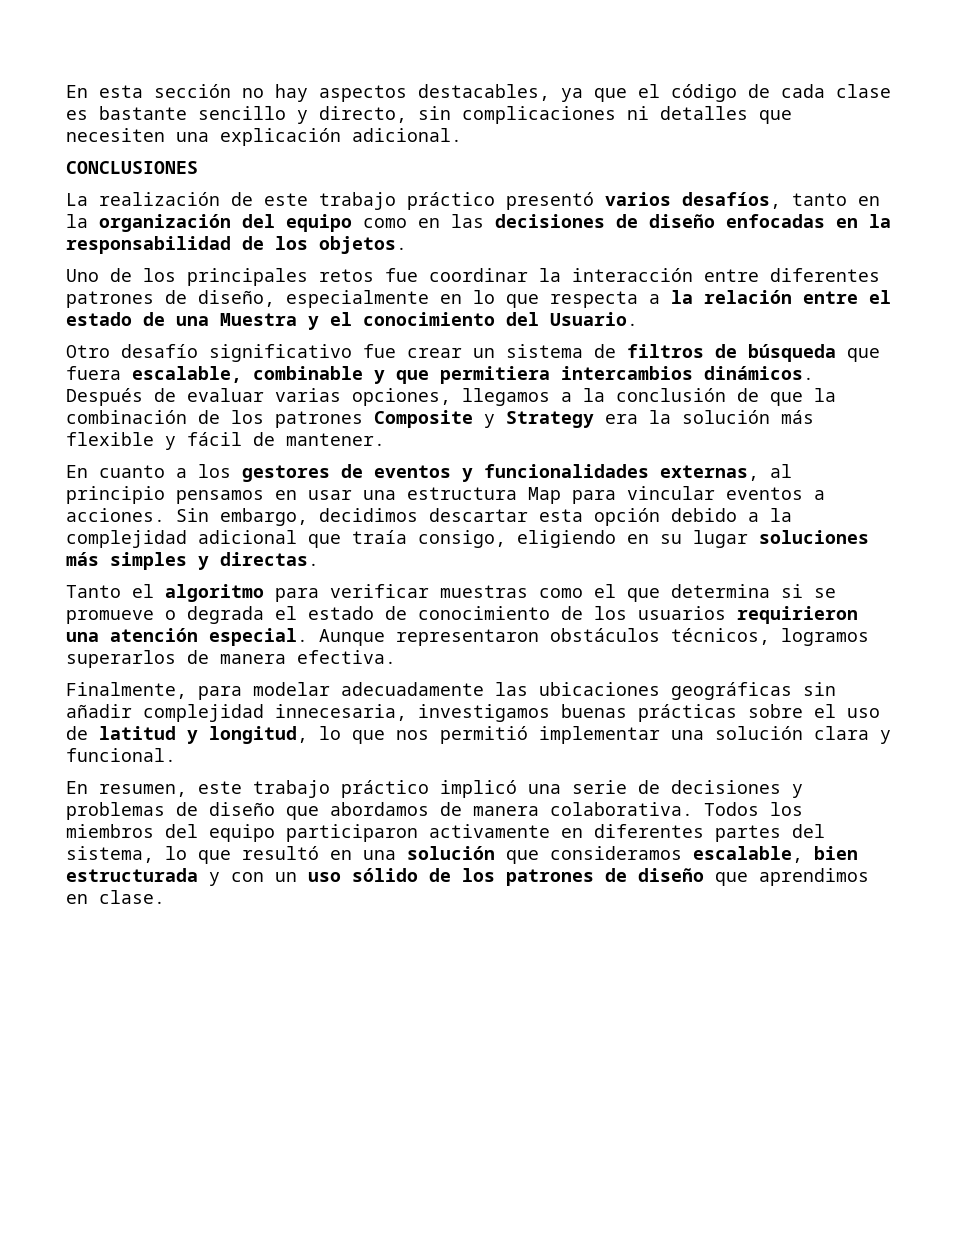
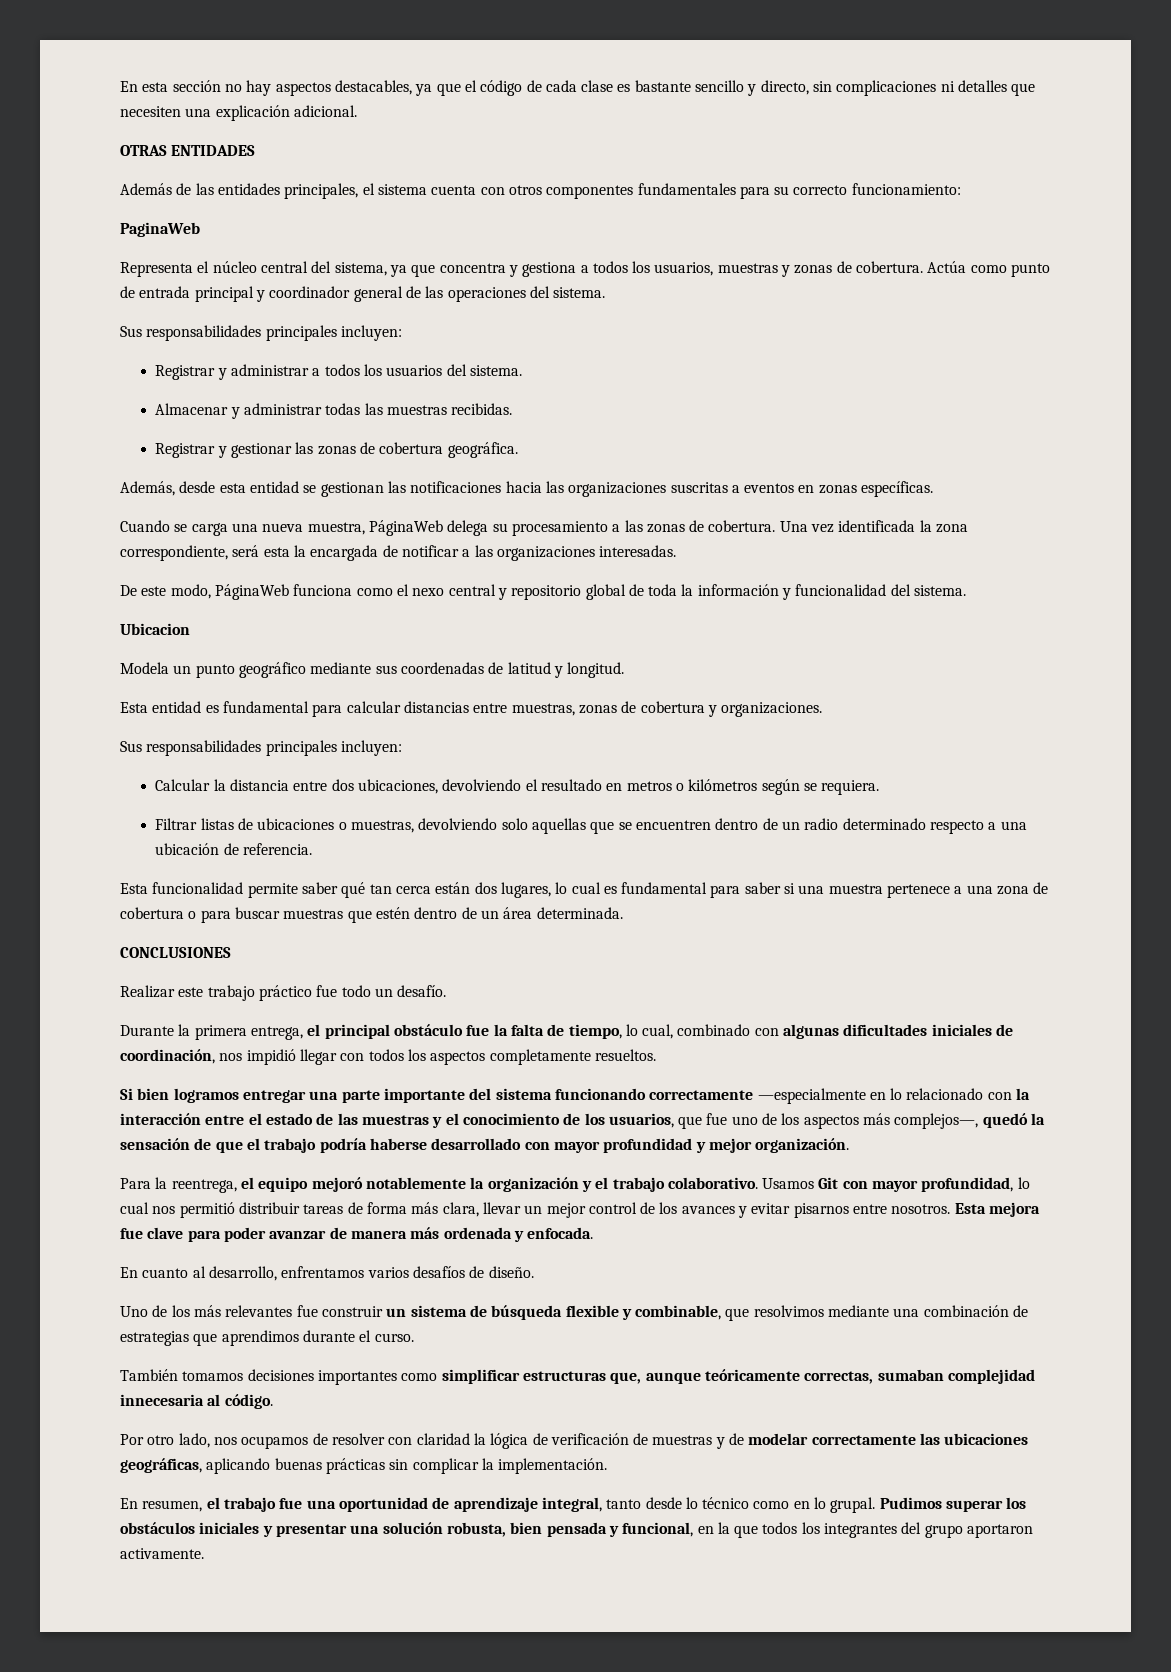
+ OTRAS ENTIDADES
+ Además de las entidades principales, el sistema cuenta con otros componentes fundamentales para su correcto funcionamiento:
+ PaginaWeb
+ Representa el núcleo central del sistema, ya que concentra y gestiona a todos los usuarios, muestras y zonas de cobertura. Actúa como punto de entrada principal y coordinador general de las operaciones del sistema.
+ Sus responsabilidades principales incluyen:
+ Registrar y administrar a todos los usuarios del sistema.
+ Almacenar y administrar todas las muestras recibidas.
+ Registrar y gestionar las zonas de cobertura geográfica.
+ Además, desde esta entidad se gestionan las notificaciones hacia las organizaciones suscritas a eventos en zonas específicas.
+ Cuando se carga una nueva muestra, PáginaWeb delega su procesamiento a las zonas de cobertura. Una vez identificada la zona correspondiente, será esta la encargada de notificar a las organizaciones interesadas.
+ De este modo, PáginaWeb funciona como el nexo central y repositorio global de toda la información y funcionalidad del sistema.
+ Ubicacion
+ Modela un punto geográfico mediante sus coordenadas de latitud y longitud.
+ Esta entidad es fundamental para calcular distancias entre muestras, zonas de cobertura y organizaciones.
+ Sus responsabilidades principales incluyen:
+ Calcular la distancia entre dos ubicaciones, devolviendo el resultado en metros o kilómetros según se requiera.
+ Filtrar listas de ubicaciones o muestras, devolviendo solo aquellas que se encuentren dentro de un radio determinado respecto a una ubicación de referencia.
+ Esta funcionalidad permite saber qué tan cerca están dos lugares, lo cual es fundamental para saber si una muestra pertenece a una zona de cobertura o para buscar muestras que estén dentro de un área determinada.
  CONCLUSIONES
- La realización de este trabajo práctico presentó varios desafíos, tanto en la organización del equipo como en las decisiones de diseño enfocadas en la responsabilidad de los objetos.
- Uno de los principales retos fue coordinar la interacción entre diferentes patrones de diseño, especialmente en lo que respecta a la relación entre el estado de una Muestra y el conocimiento del Usuario.
- Otro desafío significativo fue crear un sistema de filtros de búsqueda que fuera escalable, combinable y que permitiera intercambios dinámicos. Después de evaluar varias opciones, llegamos a la conclusión de que la combinación de los patrones Composite y Strategy era la solución más flexible y fácil de mantener.
- En cuanto a los gestores de eventos y funcionalidades externas, al principio pensamos en usar una estructura Map para vincular eventos a acciones. Sin embargo, decidimos descartar esta opción debido a la complejidad adicional que traía consigo, eligiendo en su lugar soluciones más simples y directas.
- Tanto el algoritmo para verificar muestras como el que determina si se promueve o degrada el estado de conocimiento de los usuarios requirieron una atención especial. Aunque representaron obstáculos técnicos, logramos superarlos de manera efectiva.
- Finalmente, para modelar adecuadamente las ubicaciones geográficas sin añadir complejidad innecesaria, investigamos buenas prácticas sobre el uso de latitud y longitud, lo que nos permitió implementar una solución clara y funcional.
- En resumen, este trabajo práctico implicó una serie de decisiones y problemas de diseño que abordamos de manera colaborativa. Todos los miembros del equipo participaron activamente en diferentes partes del sistema, lo que resultó en una solución que consideramos escalable, bien estructurada y con un uso sólido de los patrones de diseño que aprendimos en clase.
+ Realizar este trabajo práctico fue todo un desafío.
+ Durante la primera entrega, el principal obstáculo fue la falta de tiempo, lo cual, combinado con algunas dificultades iniciales de coordinación, nos impidió llegar con todos los aspectos completamente resueltos.
+ Si bien logramos entregar una parte importante del sistema funcionando correctamente —especialmente en lo relacionado con la interacción entre el estado de las muestras y el conocimiento de los usuarios, que fue uno de los aspectos más complejos—, quedó la sensación de que el trabajo podría haberse desarrollado con mayor profundidad y mejor organización.
+ Para la reentrega, el equipo mejoró notablemente la organización y el trabajo colaborativo. Usamos Git con mayor profundidad, lo cual nos permitió distribuir tareas de forma más clara, llevar un mejor control de los avances y evitar pisarnos entre nosotros. Esta mejora fue clave para poder avanzar de manera más ordenada y enfocada.
+ En cuanto al desarrollo, enfrentamos varios desafíos de diseño.
+ Uno de los más relevantes fue construir un sistema de búsqueda flexible y combinable, que resolvimos mediante una combinación de estrategias que aprendimos durante el curso.
+ También tomamos decisiones importantes como simplificar estructuras que, aunque teóricamente correctas, sumaban complejidad innecesaria al código.
+ Por otro lado, nos ocupamos de resolver con claridad la lógica de verificación de muestras y de modelar correctamente las ubicaciones geográficas, aplicando buenas prácticas sin complicar la implementación.
+ En resumen, el trabajo fue una oportunidad de aprendizaje integral, tanto desde lo técnico como en lo grupal. Pudimos superar los obstáculos iniciales y presentar una solución robusta, bien pensada y funcional, en la que todos los integrantes del grupo aportaron activamente.

